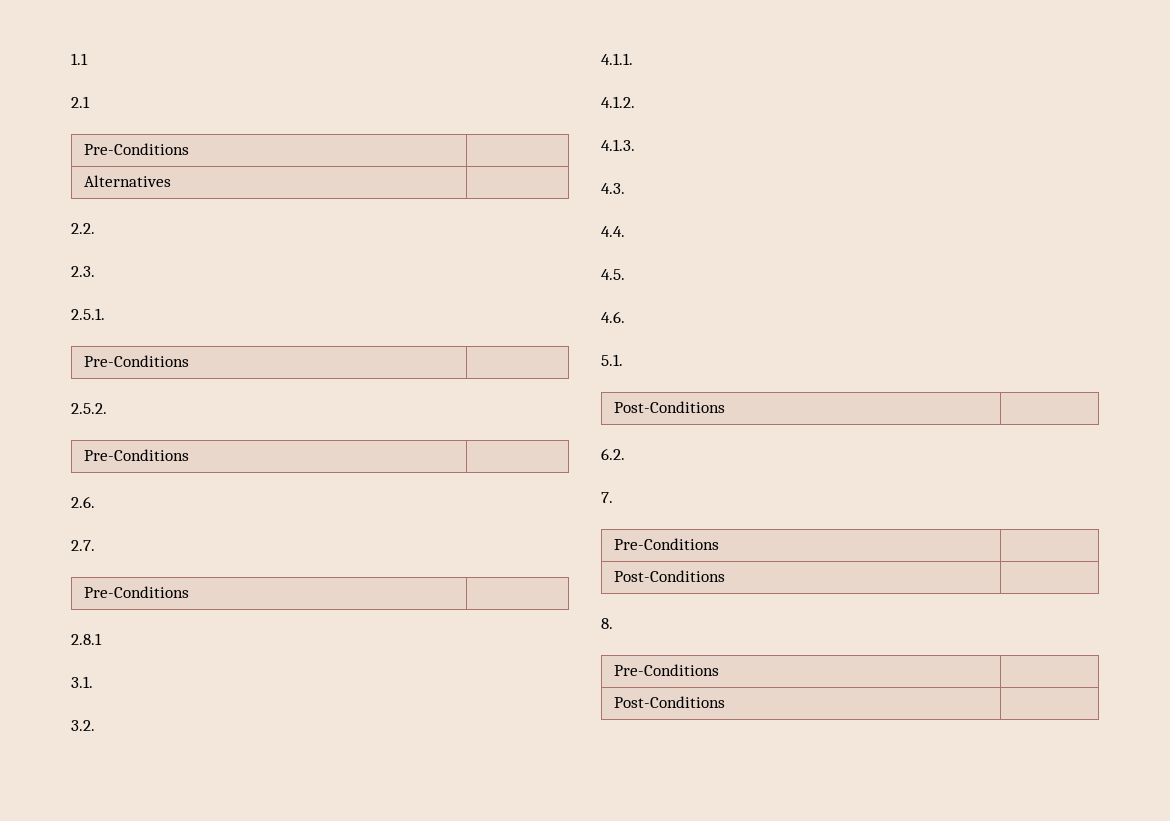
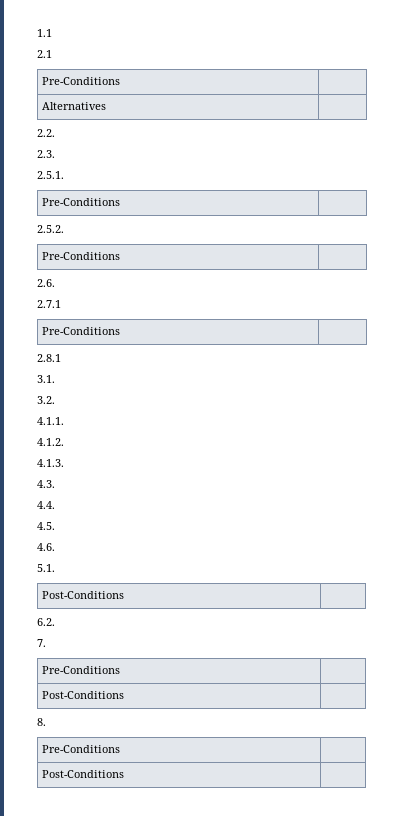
- 2.7.
+ 2.7.1

